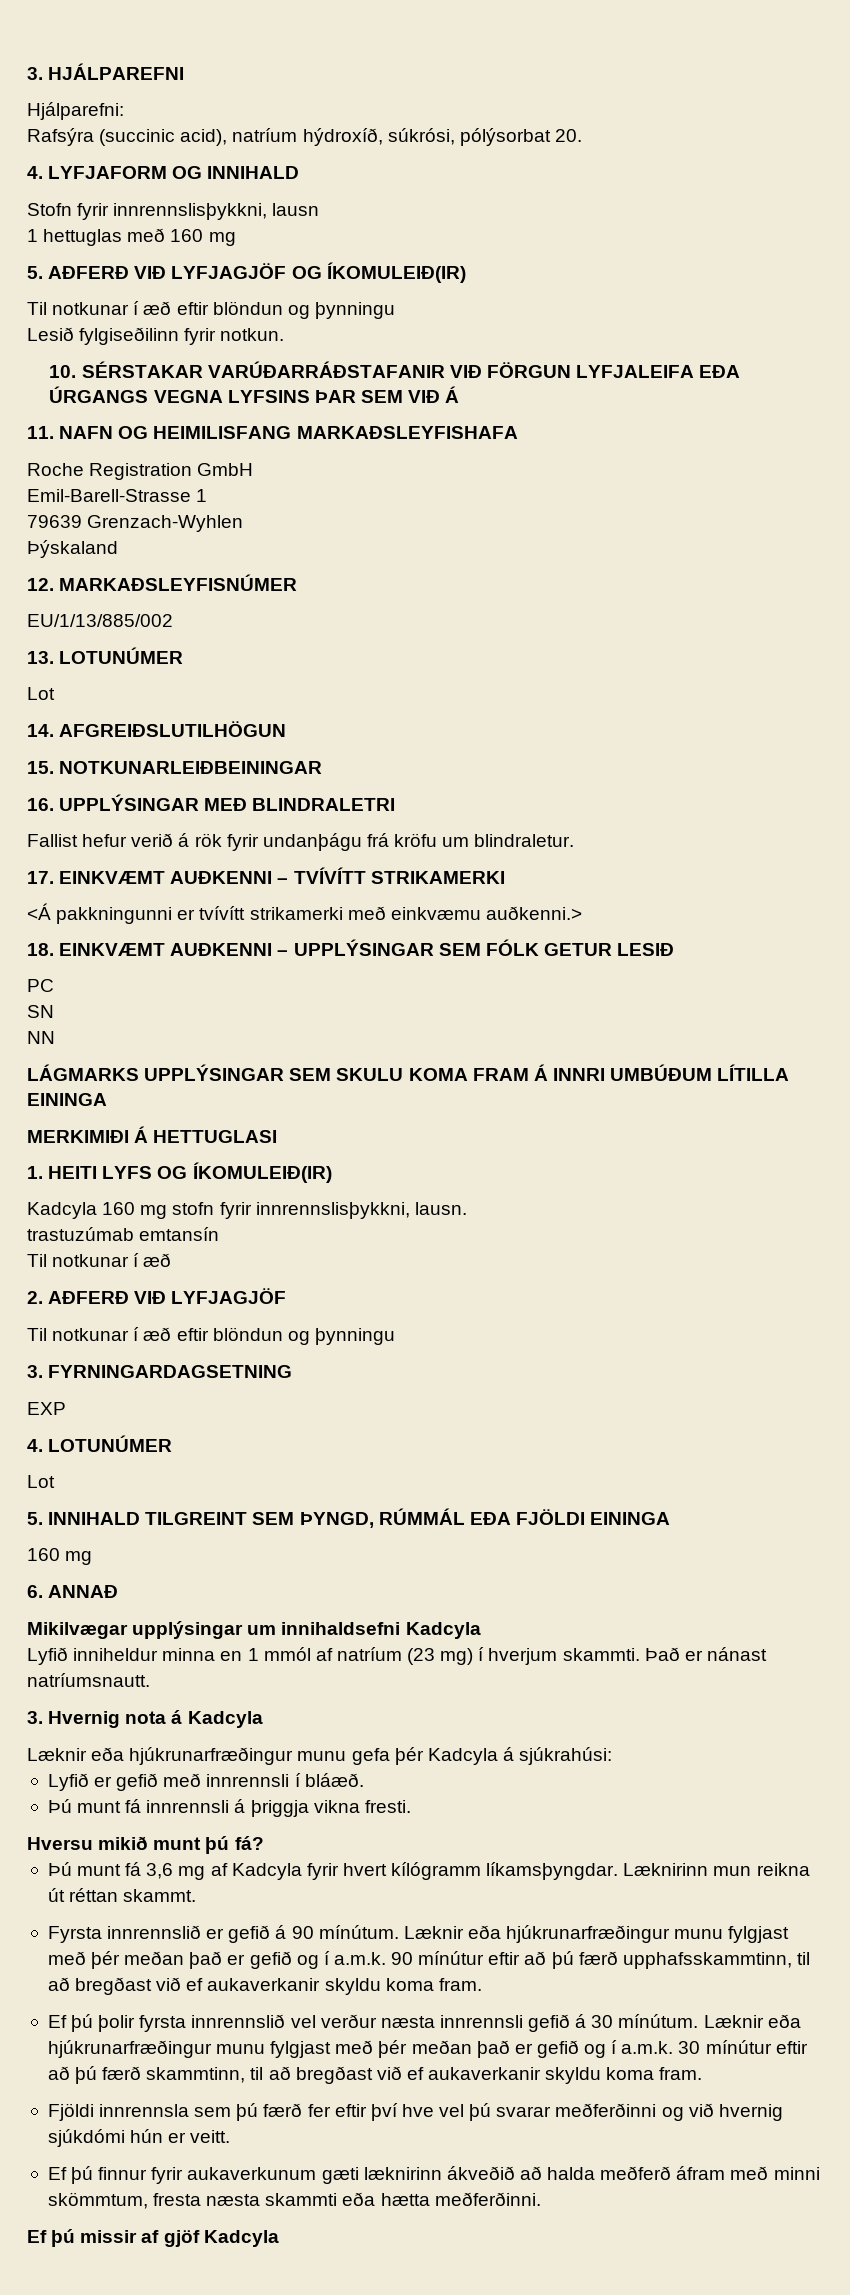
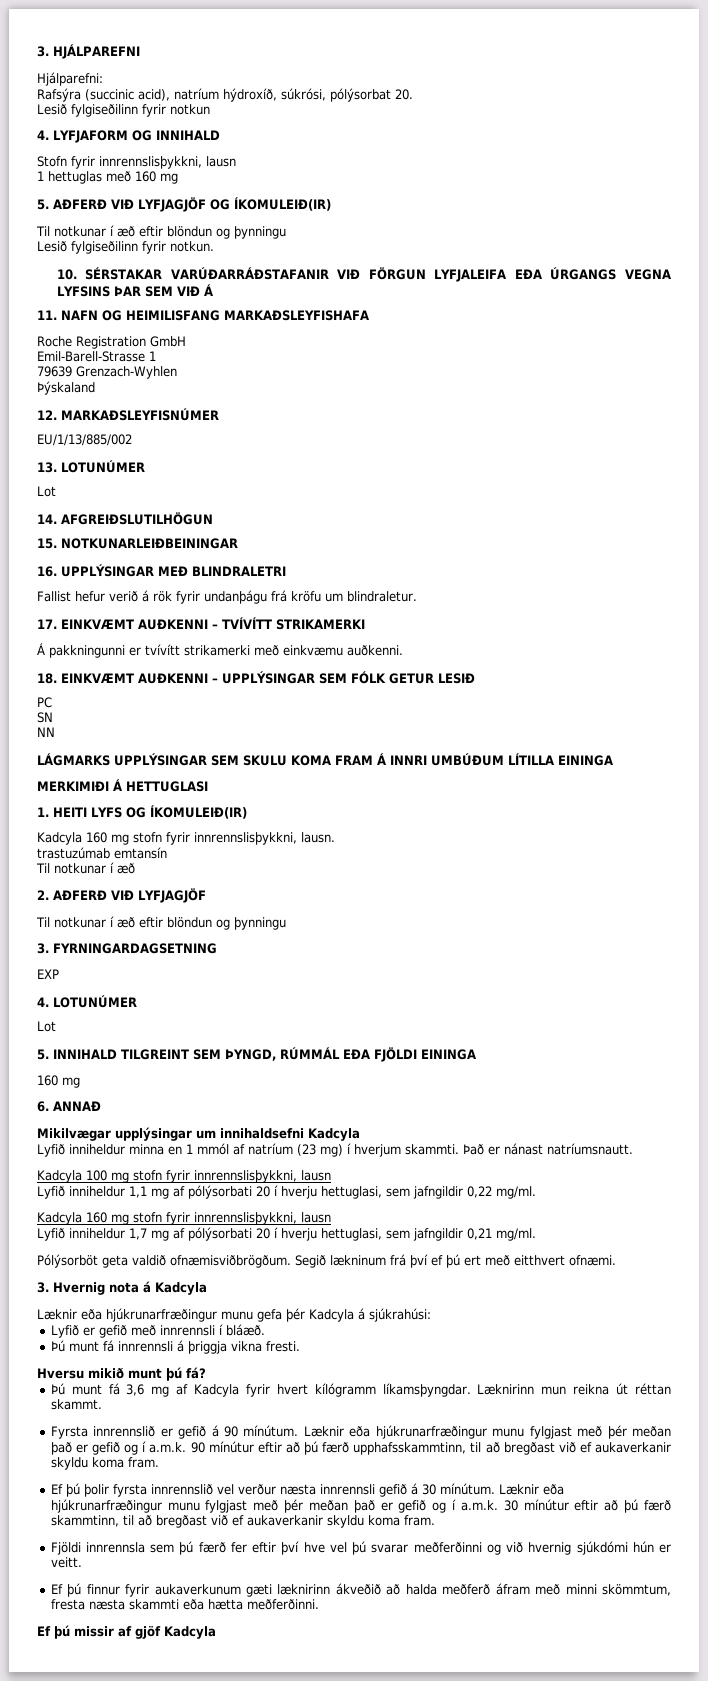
+ Lesið fylgiseðilinn fyrir notkun
- <Á pakkningunni er tvívítt strikamerki með einkvæmu auðkenni.>
+ Á pakkningunni er tvívítt strikamerki með einkvæmu auðkenni.
+ Kadcyla 100 mg stofn fyrir innrennslisþykkni, lausn
+ Lyfið inniheldur 1,1 mg af pólýsorbati 20 í hverju hettuglasi, sem jafngildir 0,22 mg/ml.
+ Kadcyla 160 mg stofn fyrir innrennslisþykkni, lausn
+ Lyfið inniheldur 1,7 mg af pólýsorbati 20 í hverju hettuglasi, sem jafngildir 0,21 mg/ml.
+ Pólýsorböt geta valdið ofnæmisviðbrögðum. Segið lækninum frá því ef þú ert með eitthvert ofnæmi.

